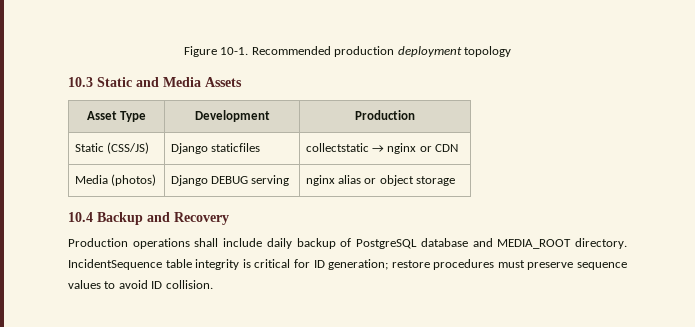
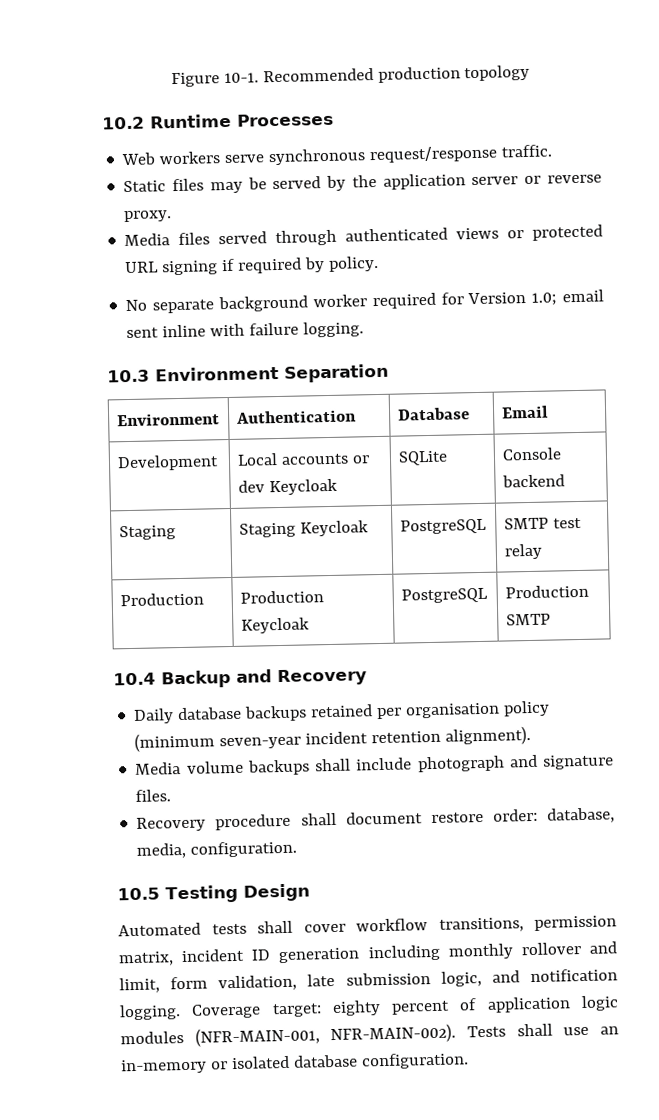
- Recommended production deployment topology
+ Recommended production topology
- 10.3 Static and Media Assets
- Asset Type | Development | Production
- Static (CSS/JS) | Django staticfiles | collectstatic → nginx or CDN
- Media (photos) | Django DEBUG serving | nginx alias or object storage
+ 10.2 Runtime Processes
+ Web workers serve synchronous request/response traffic.
+ Static files may be served by the application server or reverse proxy.
+ Media files served through authenticated views or protected URL signing if required by policy.
+ No separate background worker required for Version 1.0; email sent inline with failure logging.
+ 10.3 Environment Separation
+ Environment | Authentication | Database | Email
+ Development | Local accounts or dev Keycloak | SQLite | Console backend
+ Staging | Staging Keycloak | PostgreSQL | SMTP test relay
+ Production | Production Keycloak | PostgreSQL | Production SMTP
  10.4 Backup and Recovery
- Production operations shall include daily backup of PostgreSQL database and MEDIA_ROOT directory. IncidentSequence table integrity is critical for ID generation; restore procedures must preserve sequence values to avoid ID collision.
+ Daily database backups retained per organisation policy (minimum seven-year incident retention alignment).
+ Media volume backups shall include photograph and signature files.
+ Recovery procedure shall document restore order: database, media, configuration.
+ 10.5 Testing Design
+ Automated tests shall cover workflow transitions, permission matrix, incident ID generation including monthly rollover and limit, form validation, late submission logic, and notification logging. Coverage target: eighty percent of application logic modules (NFR-MAIN-001, NFR-MAIN-002). Tests shall use an in-memory or isolated database configuration.

